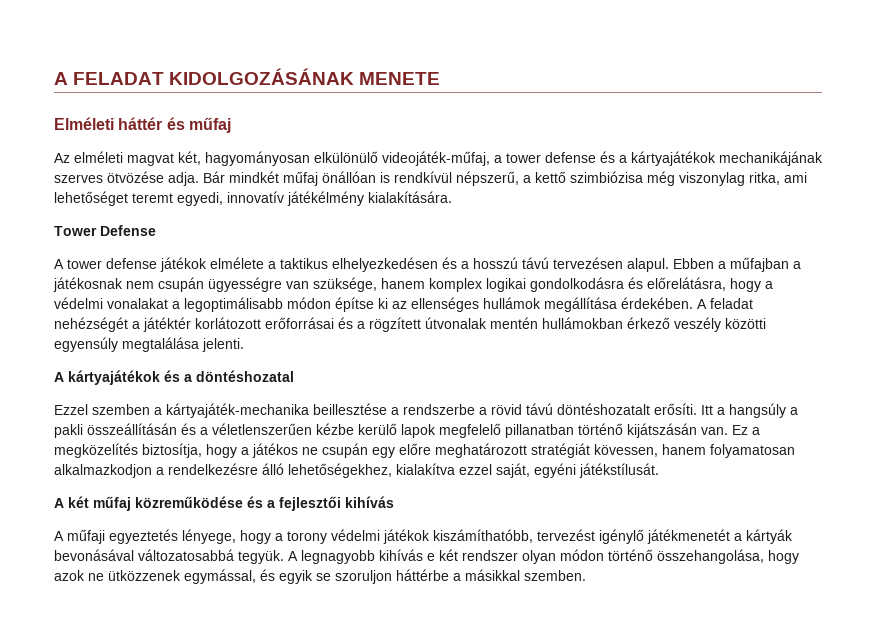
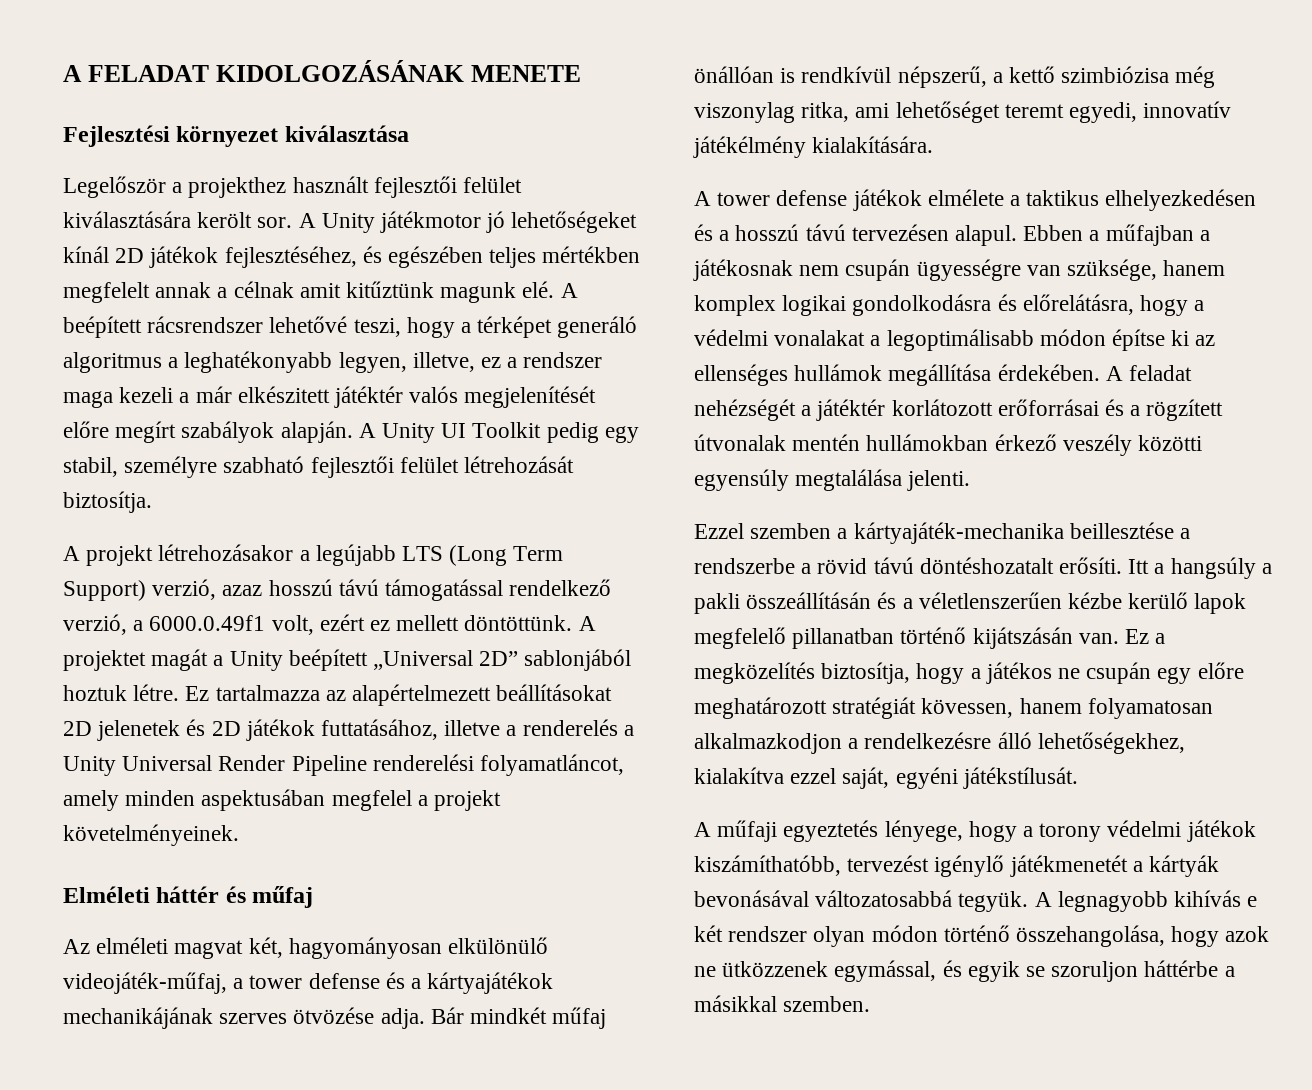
+ Fejlesztési környezet kiválasztása
+ Legelőször a projekthez használt fejlesztői felület kiválasztására kerölt sor. A Unity játékmotor jó lehetőségeket kínál 2D játékok fejlesztéséhez, és egészében teljes mértékben megfelelt annak a célnak amit kitűztünk magunk elé. A beépített rácsrendszer lehetővé teszi, hogy a térképet generáló algoritmus a leghatékonyabb legyen, illetve, ez a rendszer maga kezeli a már elkészitett játéktér valós megjelenítését előre megírt szabályok alapján. A Unity UI Toolkit pedig egy stabil, személyre szabható fejlesztői felület létrehozását biztosítja.
+ A projekt létrehozásakor a legújabb LTS (Long Term Support) verzió, azaz hosszú távú támogatással rendelkező verzió, a 6000.0.49f1 volt, ezért ez mellett döntöttünk. A projektet magát a Unity beépített „Universal 2D” sablonjából hoztuk létre. Ez tartalmazza az alapértelmezett beállításokat 2D jelenetek és 2D játékok futtatásához, illetve a renderelés a Unity Universal Render Pipeline renderelési folyamatláncot, amely minden aspektusában megfelel a projekt követelményeinek.
- Tower Defense
- A kártyajátékok és a döntéshozatal
- A két műfaj közreműködése és a fejlesztői kihívás

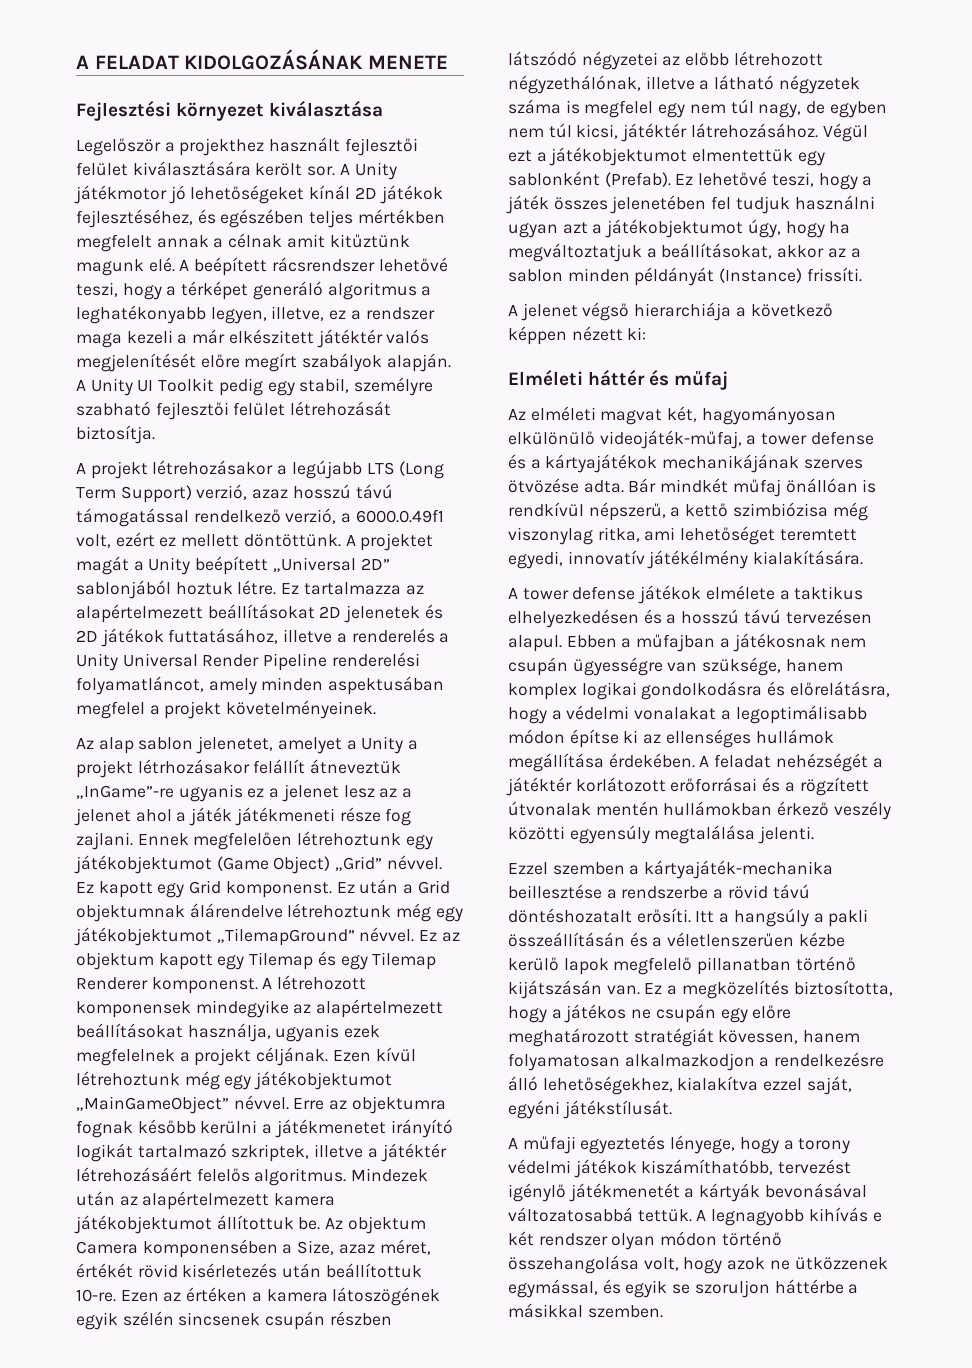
+ Az alap sablon jelenetet, amelyet a Unity a projekt létrhozásakor felállít átneveztük „InGame”-re ugyanis ez a jelenet lesz az a jelenet ahol a játék játékmeneti része fog zajlani. Ennek megfelelően létrehoztunk egy játékobjektumot (Game Object) „Grid” névvel. Ez kapott egy Grid komponenst. Ez után a Grid objektumnak álárendelve létrehoztunk még egy játékobjektumot „TilemapGround” névvel. Ez az objektum kapott egy Tilemap és egy Tilemap Renderer komponenst. A létrehozott komponensek mindegyike az alapértelmezett beállításokat használja, ugyanis ezek megfelelnek a projekt céljának. Ezen kívül létrehoztunk még egy játékobjektumot „MainGameObject” névvel. Erre az objektumra fognak később kerülni a játékmenetet irányító logikát tartalmazó szkriptek, illetve a játéktér létrehozásáért felelős algoritmus. Mindezek után az alapértelmezett kamera játékobjektumot állítottuk be. Az objektum Camera komponensében a Size, azaz méret, értékét rövid kisérletezés után beállítottuk 10-re. Ezen az értéken a kamera látoszögének egyik szélén sincsenek csupán részben látszódó négyzetei az előbb létrehozott négyzethálónak, illetve a látható négyzetek száma is megfelel egy nem túl nagy, de egyben nem túl kicsi, játéktér látrehozásához. Végül ezt a játékobjektumot elmentettük egy sablonként (Prefab). Ez lehetővé teszi, hogy a játék összes jelenetében fel tudjuk használni ugyan azt a játékobjektumot úgy, hogy ha megváltoztatjuk a beállításokat, akkor az a sablon minden példányát (Instance) frissíti.
+ A jelenet végső hierarchiája a következő képpen nézett ki:
- Az elméleti magvat két, hagyományosan elkülönülő videojáték-műfaj, a tower defense és a kártyajátékok mechanikájának szerves ötvözése adja.
+ Az elméleti magvat két, hagyományosan elkülönülő videojáték-műfaj, a tower defense és a kártyajátékok mechanikájának szerves ötvözése adta.
- Bár mindkét műfaj önállóan is rendkívül népszerű, a kettő szimbiózisa még viszonylag ritka, ami lehetőséget teremt egyedi, innovatív játékélmény kialakítására.
+ Bár mindkét műfaj önállóan is rendkívül népszerű, a kettő szimbiózisa még viszonylag ritka, ami lehetőséget teremtett egyedi, innovatív játékélmény kialakítására.
- Ez a megközelítés biztosítja, hogy a játékos ne csupán egy előre meghatározott stratégiát kövessen, hanem folyamatosan alkalmazkodjon a rendelkezésre álló lehetőségekhez, kialakítva ezzel saját, egyéni játékstílusát.
+ Ez a megközelítés biztosította, hogy a játékos ne csupán egy előre meghatározott stratégiát kövessen, hanem folyamatosan alkalmazkodjon a rendelkezésre álló lehetőségekhez, kialakítva ezzel saját, egyéni játékstílusát.
- A műfaji egyeztetés lényege, hogy a torony védelmi játékok kiszámíthatóbb, tervezést igénylő játékmenetét a kártyák bevonásával változatosabbá tegyük.
+ A műfaji egyeztetés lényege, hogy a torony védelmi játékok kiszámíthatóbb, tervezést igénylő játékmenetét a kártyák bevonásával változatosabbá tettük.
- A legnagyobb kihívás e két rendszer olyan módon történő összehangolása, hogy azok ne ütközzenek egymással, és egyik se szoruljon háttérbe a másikkal szemben.
+ A legnagyobb kihívás e két rendszer olyan módon történő összehangolása volt, hogy azok ne ütközzenek egymással, és egyik se szoruljon háttérbe a másikkal szemben.

